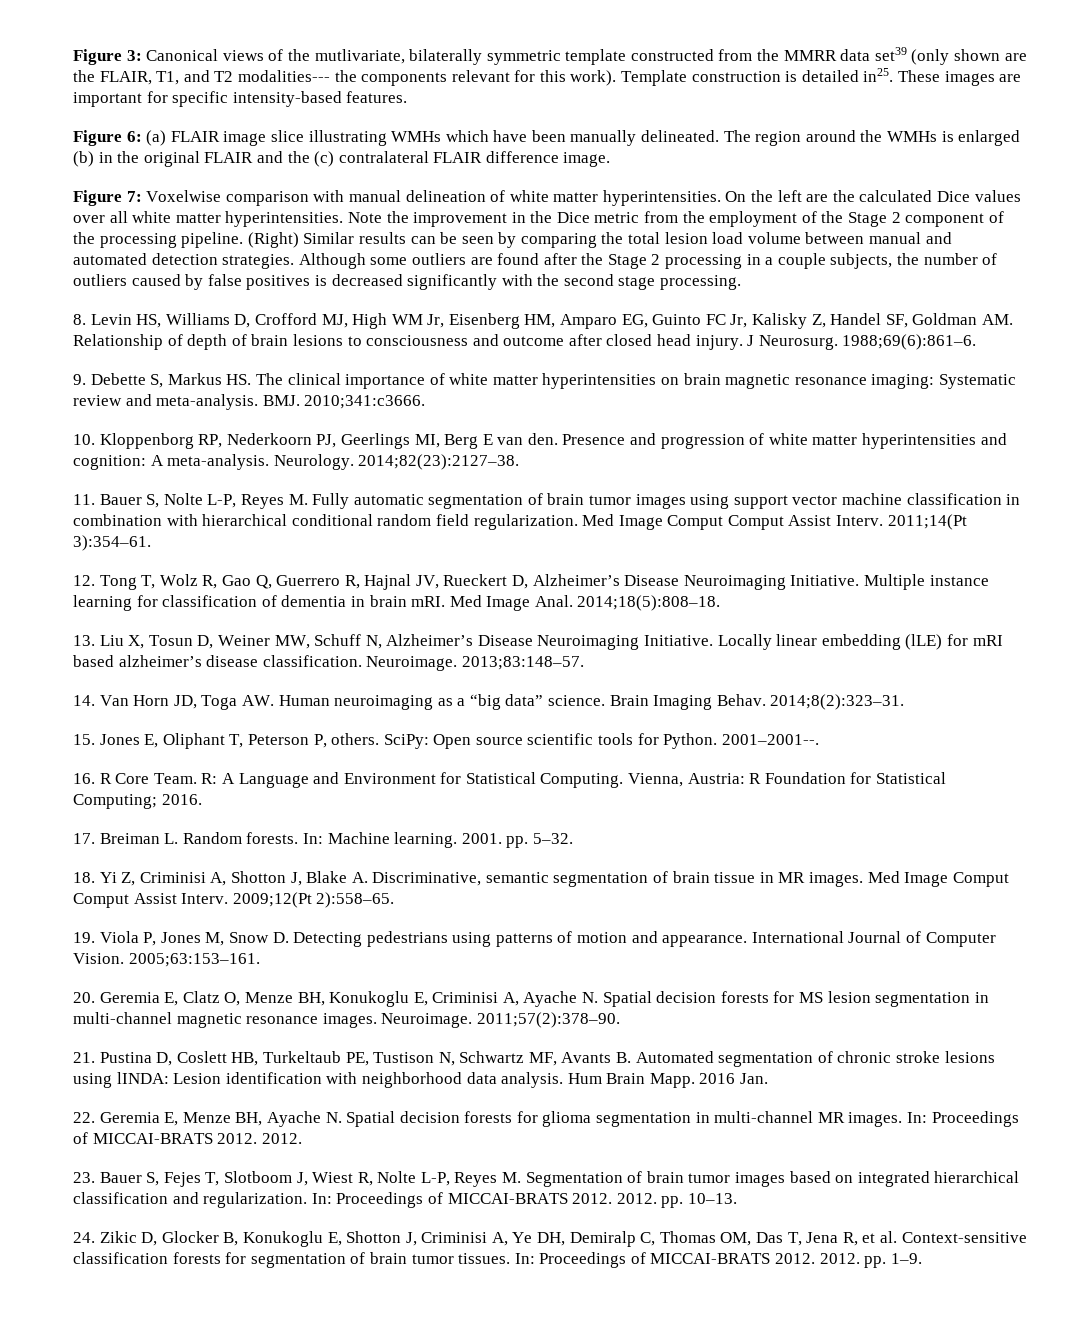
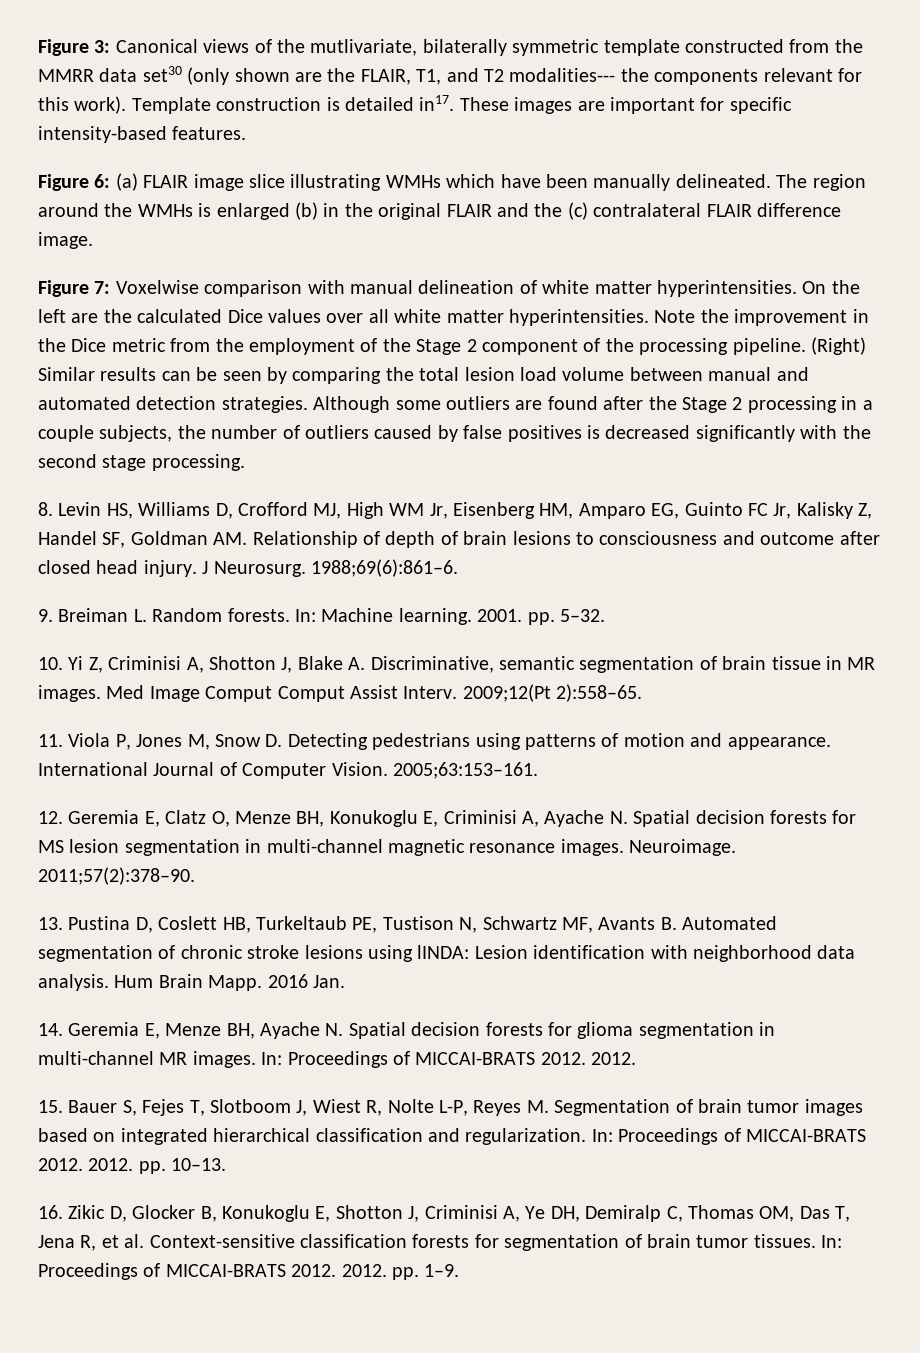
- Figure 3: Canonical views of the mutlivariate, bilaterally symmetric template constructed from the MMRR data set39 (only shown are the FLAIR, T1, and T2 modalities--- the components relevant for this work).
+ Figure 3: Canonical views of the mutlivariate, bilaterally symmetric template constructed from the MMRR data set30 (only shown are the FLAIR, T1, and T2 modalities--- the components relevant for this work).
- Template construction is detailed in25.
+ Template construction is detailed in17.
- 9. Debette S, Markus HS. The clinical importance of white matter hyperintensities on brain magnetic resonance imaging: Systematic review and meta-analysis. BMJ. 2010;341:c3666.
- 10. Kloppenborg RP, Nederkoorn PJ, Geerlings MI, Berg E van den. Presence and progression of white matter hyperintensities and cognition: A meta-analysis. Neurology. 2014;82(23):2127–38.
- 11. Bauer S, Nolte L-P, Reyes M. Fully automatic segmentation of brain tumor images using support vector machine classification in combination with hierarchical conditional random field regularization. Med Image Comput Comput Assist Interv. 2011;14(Pt 3):354–61.
- 12. Tong T, Wolz R, Gao Q, Guerrero R, Hajnal JV, Rueckert D, Alzheimer’s Disease Neuroimaging Initiative. Multiple instance learning for classification of dementia in brain mRI. Med Image Anal. 2014;18(5):808–18.
- 13. Liu X, Tosun D, Weiner MW, Schuff N, Alzheimer’s Disease Neuroimaging Initiative. Locally linear embedding (lLE) for mRI based alzheimer’s disease classification. Neuroimage. 2013;83:148–57.
- 14. Van Horn JD, Toga AW. Human neuroimaging as a “big data” science. Brain Imaging Behav. 2014;8(2):323–31.
- 15. Jones E, Oliphant T, Peterson P, others. SciPy: Open source scientific tools for Python. 2001–2001--.
- 16. R Core Team. R: A Language and Environment for Statistical Computing. Vienna, Austria: R Foundation for Statistical Computing; 2016.
- 17. Breiman L. Random forests.
+ 9. Breiman L. Random forests.
- 18. Yi Z, Criminisi A, Shotton J, Blake A. Discriminative, semantic segmentation of brain tissue in MR images.
+ 10. Yi Z, Criminisi A, Shotton J, Blake A. Discriminative, semantic segmentation of brain tissue in MR images.
- 19. Viola P, Jones M, Snow D. Detecting pedestrians using patterns of motion and appearance.
+ 11. Viola P, Jones M, Snow D. Detecting pedestrians using patterns of motion and appearance.
- 20. Geremia E, Clatz O, Menze BH, Konukoglu E, Criminisi A, Ayache N. Spatial decision forests for MS lesion segmentation in multi-channel magnetic resonance images.
+ 12. Geremia E, Clatz O, Menze BH, Konukoglu E, Criminisi A, Ayache N. Spatial decision forests for MS lesion segmentation in multi-channel magnetic resonance images.
- 21. Pustina D, Coslett HB, Turkeltaub PE, Tustison N, Schwartz MF, Avants B. Automated segmentation of chronic stroke lesions using lINDA: Lesion identification with neighborhood data analysis.
+ 13. Pustina D, Coslett HB, Turkeltaub PE, Tustison N, Schwartz MF, Avants B. Automated segmentation of chronic stroke lesions using lINDA: Lesion identification with neighborhood data analysis.
- 22. Geremia E, Menze BH, Ayache N. Spatial decision forests for glioma segmentation in multi-channel MR images.
+ 14. Geremia E, Menze BH, Ayache N. Spatial decision forests for glioma segmentation in multi-channel MR images.
- 23. Bauer S, Fejes T, Slotboom J, Wiest R, Nolte L-P, Reyes M. Segmentation of brain tumor images based on integrated hierarchical classification and regularization.
+ 15. Bauer S, Fejes T, Slotboom J, Wiest R, Nolte L-P, Reyes M. Segmentation of brain tumor images based on integrated hierarchical classification and regularization.
- 24. Zikic D, Glocker B, Konukoglu E, Shotton J, Criminisi A, Ye DH, Demiralp C, Thomas OM, Das T, Jena R, et al. Context-sensitive classification forests for segmentation of brain tumor tissues.
+ 16. Zikic D, Glocker B, Konukoglu E, Shotton J, Criminisi A, Ye DH, Demiralp C, Thomas OM, Das T, Jena R, et al. Context-sensitive classification forests for segmentation of brain tumor tissues.

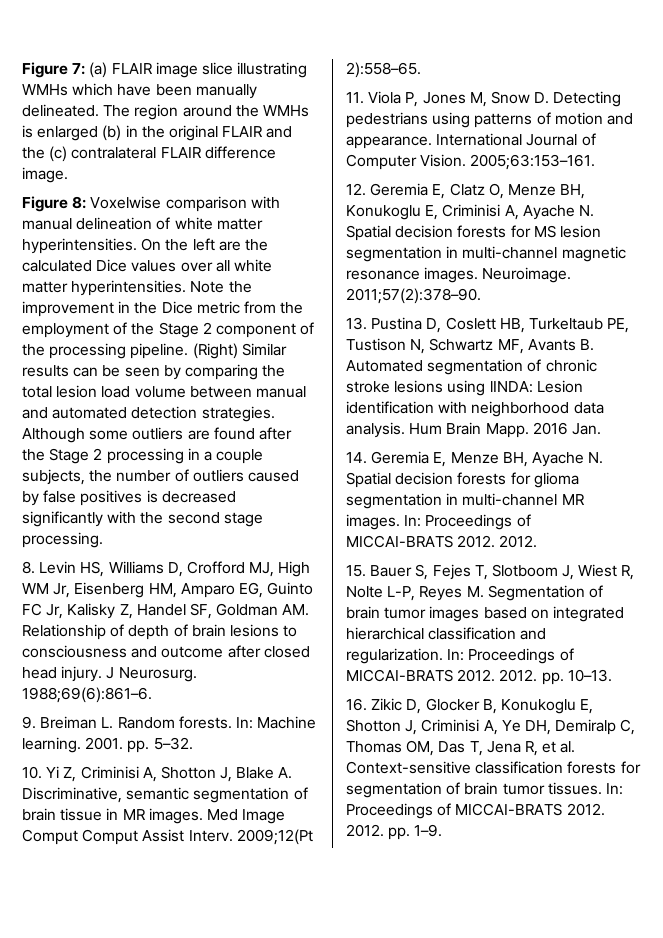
- Figure 3: Canonical views of the mutlivariate, bilaterally symmetric template constructed from the MMRR data set30 (only shown are the FLAIR, T1, and T2 modalities--- the components relevant for this work). Template construction is detailed in17. These images are important for specific intensity-based features.
- Figure 6: (a) FLAIR image slice illustrating WMHs which have been manually delineated.
+ Figure 7: (a) FLAIR image slice illustrating WMHs which have been manually delineated.
- Figure 7: Voxelwise comparison with manual delineation of white matter hyperintensities.
+ Figure 8: Voxelwise comparison with manual delineation of white matter hyperintensities.

